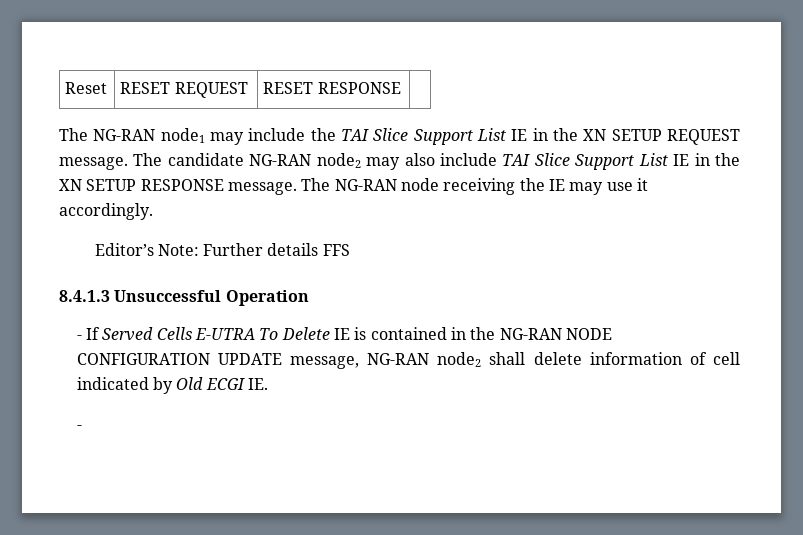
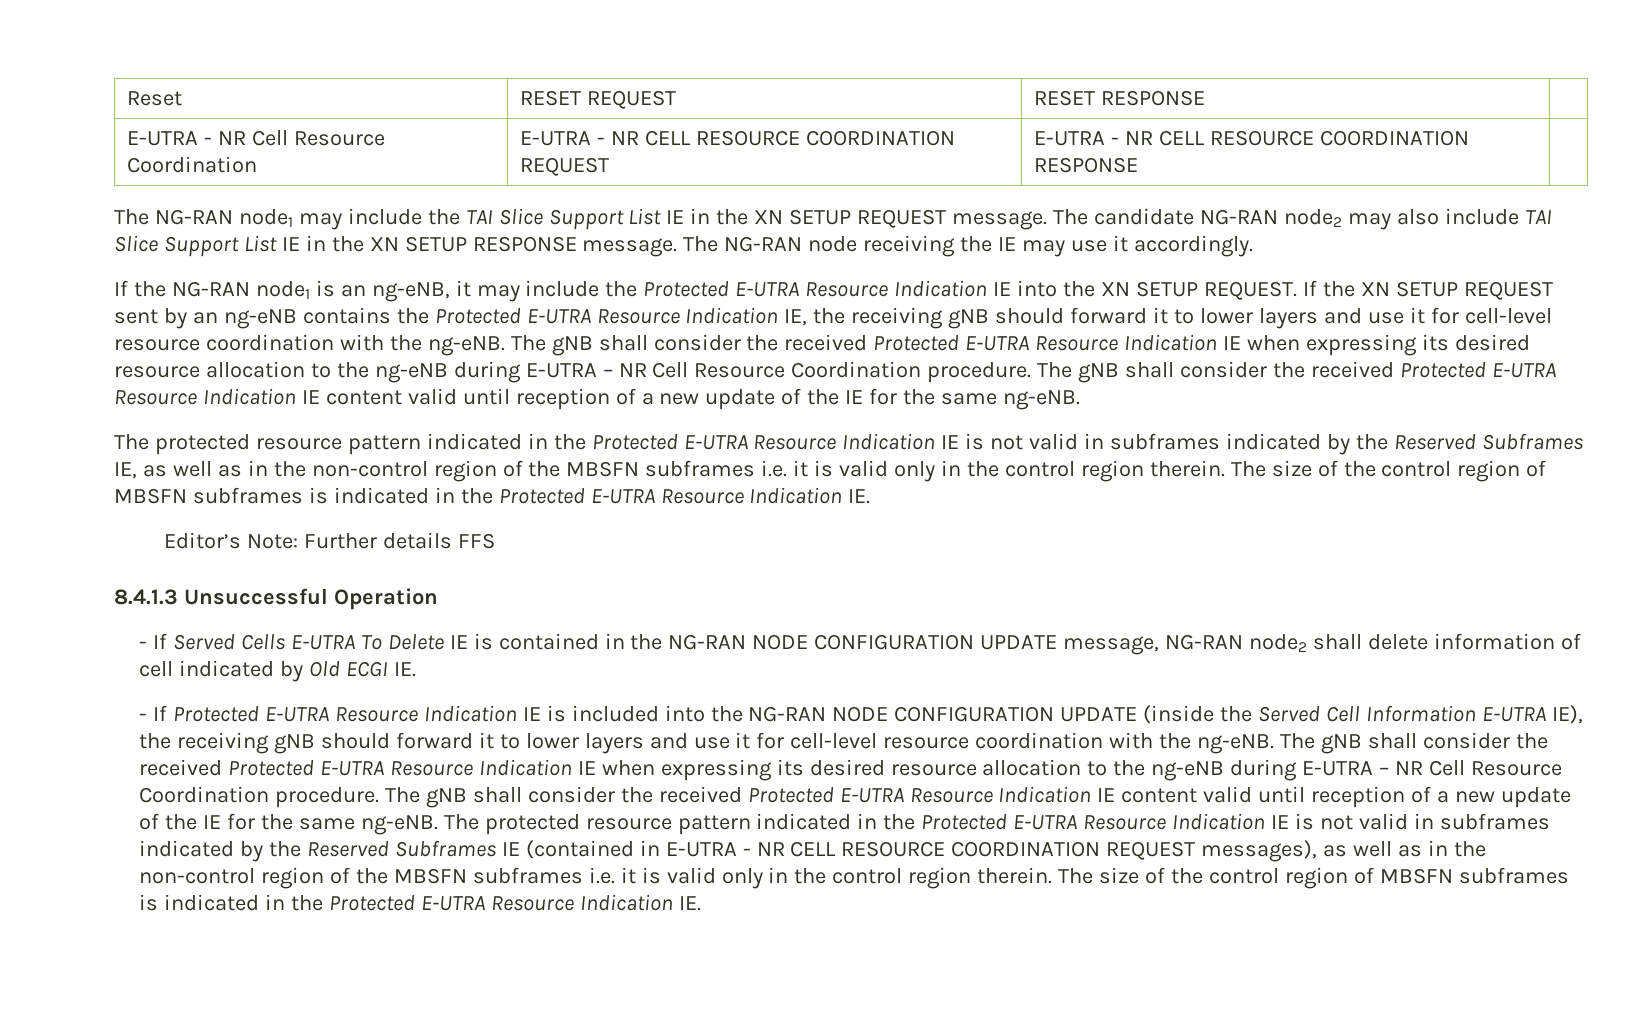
+ E-UTRA - NR Cell Resource Coordination | E-UTRA - NR CELL RESOURCE COORDINATION REQUEST | E-UTRA - NR CELL RESOURCE COORDINATION RESPONSE |
+ If the NG-RAN node1 is an ng-eNB, it may include the Protected E-UTRA Resource Indication IE into the XN SETUP REQUEST. If the XN SETUP REQUEST sent by an ng-eNB contains the Protected E-UTRA Resource Indication IE, the receiving gNB should forward it to lower layers and use it for cell-level resource coordination with the ng-eNB. The gNB shall consider the received Protected E-UTRA Resource Indication IE when expressing its desired resource allocation to the ng-eNB during E-UTRA – NR Cell Resource Coordination procedure. The gNB shall consider the received Protected E-UTRA Resource Indication IE content valid until reception of a new update of the IE for the same ng-eNB.
+ The protected resource pattern indicated in the Protected E-UTRA Resource Indication IE is not valid in subframes indicated by the Reserved Subframes IE, as well as in the non-control region of the MBSFN subframes i.e. it is valid only in the control region therein. The size of the control region of MBSFN subframes is indicated in the Protected E-UTRA Resource Indication IE.
  - If Served Cells E-UTRA To Delete IE is contained in the NG-RAN NODE CONFIGURATION UPDATE message, NG-RAN node2 shall delete information of cell indicated by Old ECGI IE.
- -
+ - If Protected E-UTRA Resource Indication IE is included into the NG-RAN NODE CONFIGURATION UPDATE (inside the Served Cell Information E-UTRA IE), the receiving gNB should forward it to lower layers and use it for cell-level resource coordination with the ng-eNB. The gNB shall consider the received Protected E-UTRA Resource Indication IE when expressing its desired resource allocation to the ng-eNB during E-UTRA – NR Cell Resource Coordination procedure. The gNB shall consider the received Protected E-UTRA Resource Indication IE content valid until reception of a new update of the IE for the same ng-eNB. The protected resource pattern indicated in the Protected E-UTRA Resource Indication IE is not valid in subframes indicated by the Reserved Subframes IE (contained in E-UTRA - NR CELL RESOURCE COORDINATION REQUEST messages), as well as in the non-control region of the MBSFN subframes i.e. it is valid only in the control region therein. The size of the control region of MBSFN subframes is indicated in the Protected E-UTRA Resource Indication IE.

